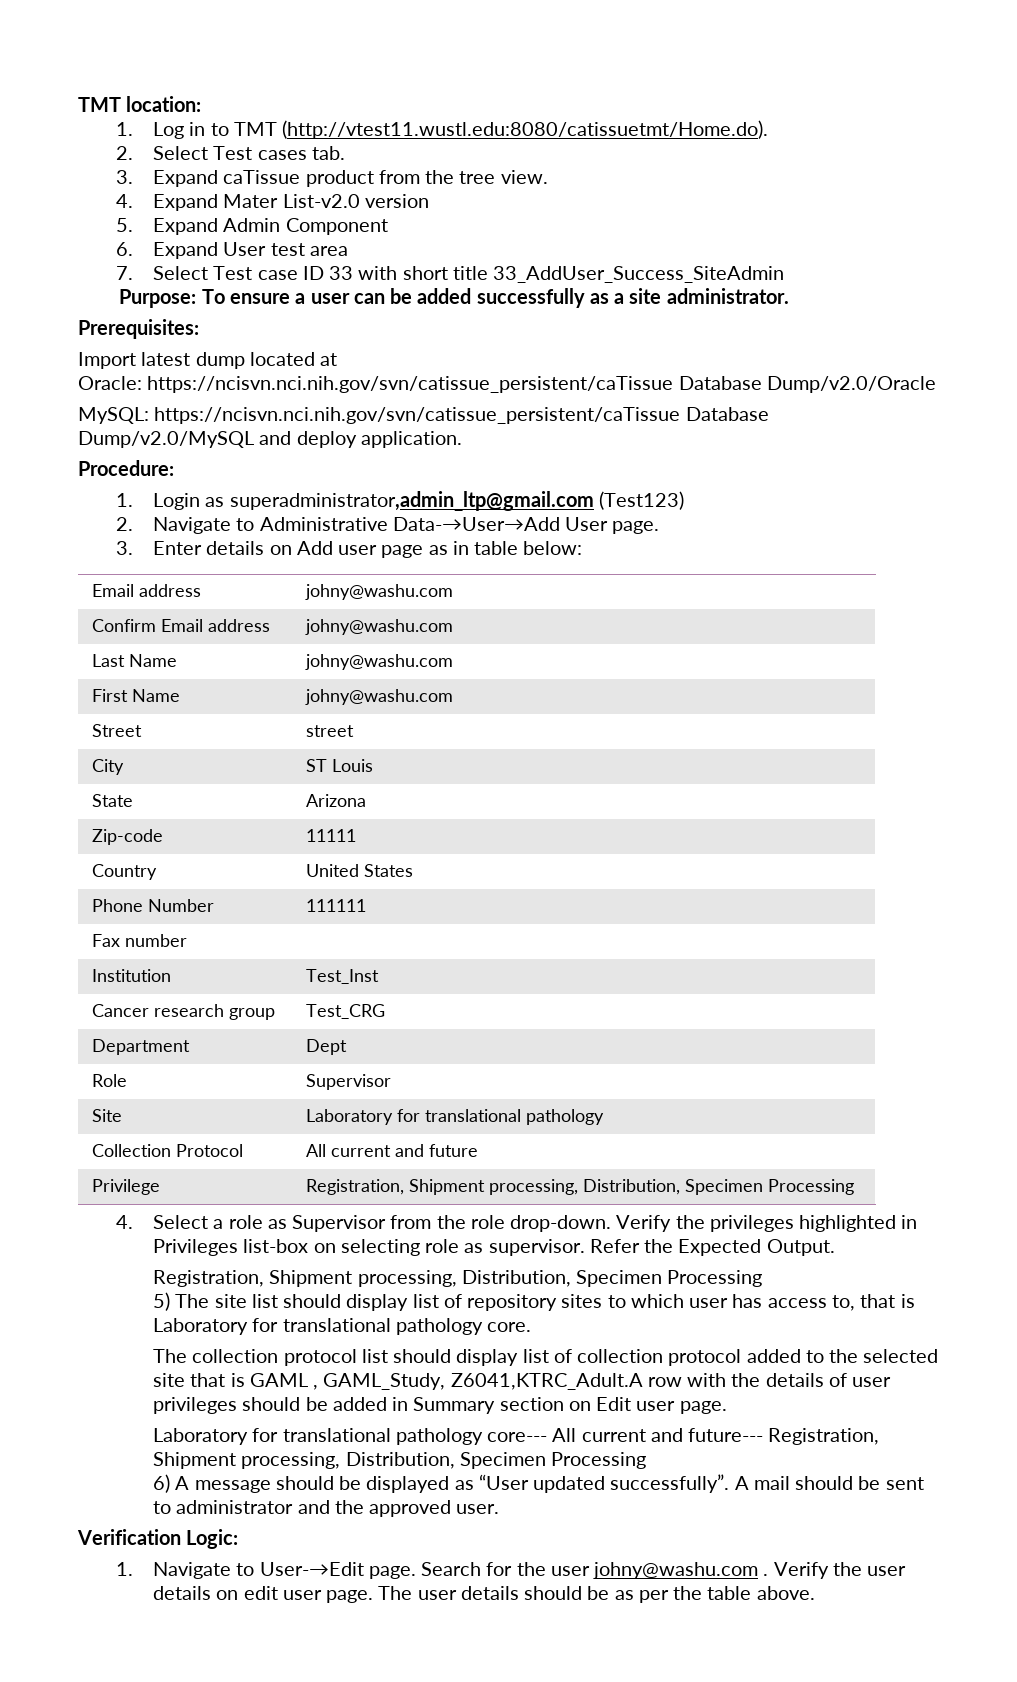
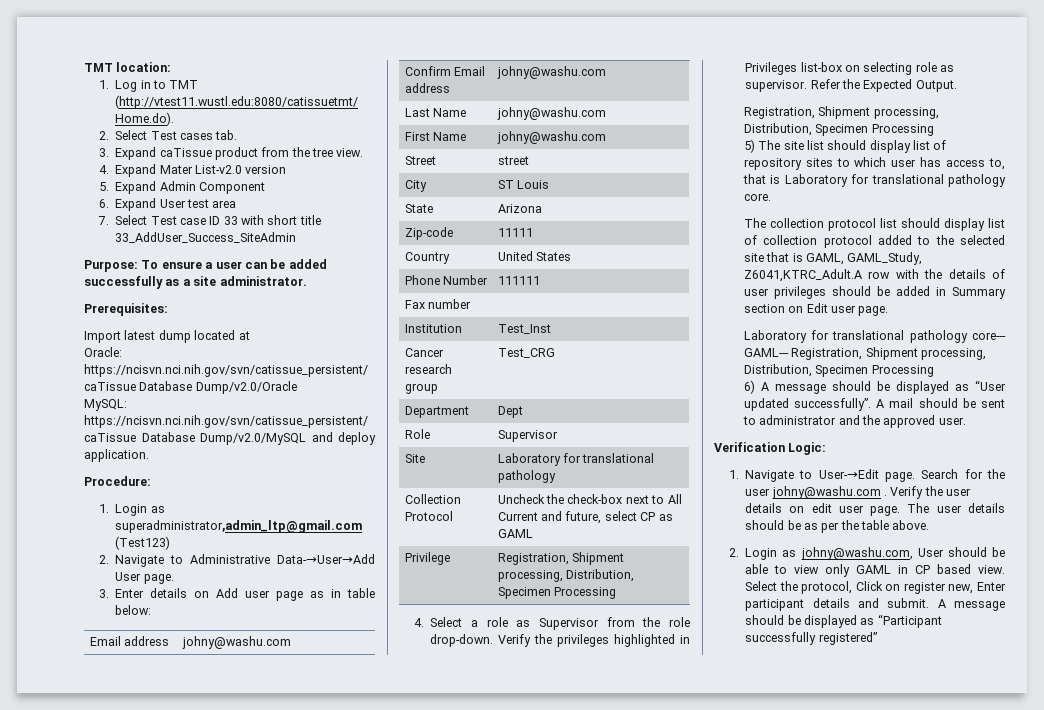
- Collection Protocol | All current and future
+ Collection Protocol | Uncheck the check-box next to All Current and future, select CP as GAML
- The collection protocol list should display list of collection protocol added to the selected site that is GAML , GAML_Study, Z6041,KTRC_Adult.A row with the details of user privileges should be added in Summary section on Edit user page.
+ The collection protocol list should display list of collection protocol added to the selected site that is GAML, GAML_Study, Z6041,KTRC_Adult.A row with the details of user privileges should be added in Summary section on Edit user page.
- Laboratory for translational pathology core--- All current and future--- Registration, Shipment processing, Distribution, Specimen Processing
+ Laboratory for translational pathology core--- GAML--- Registration, Shipment processing, Distribution, Specimen Processing
+ 2. Login as johny@washu.com, User should be able to view only GAML in CP based view. Select the protocol, Click on register new, Enter participant details and submit. A message should be displayed as “Participant successfully registered”

